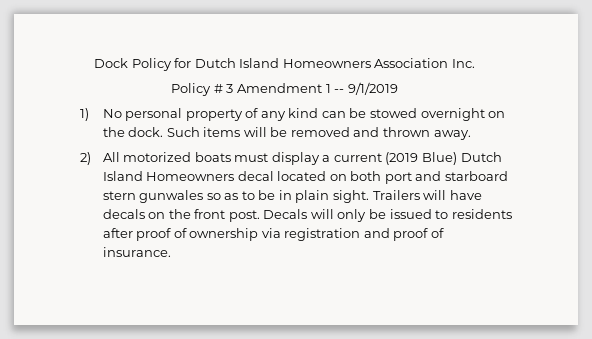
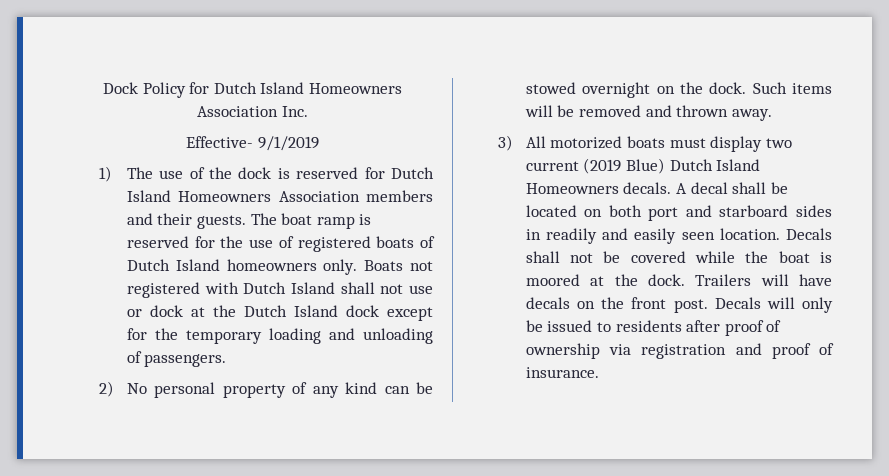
- Policy # 3 Amendment 1 -- 9/1/2019
- 1) No personal property of any kind can be stowed overnight on the dock.
+ Effective- 9/1/2019
+ 1) The use of the dock is reserved for Dutch Island Homeowners Association members and their guests. The boat ramp is reserved for the use of registered boats of Dutch Island homeowners only. Boats not registered with Dutch Island shall not use or dock at the Dutch Island dock except for the temporary loading and unloading of passengers.
+ 2) No personal property of any kind can be stowed overnight on the dock.
- 2) All motorized boats must display a current (2019 Blue) Dutch Island Homeowners decal located on both port and starboard stern gunwales so as to be in plain sight.
+ 3) All motorized boats must display two current (2019 Blue) Dutch Island Homeowners decals. A decal shall be located on both port and starboard sides in readily and easily seen location. Decals shall not be covered while the boat is moored at the dock.

